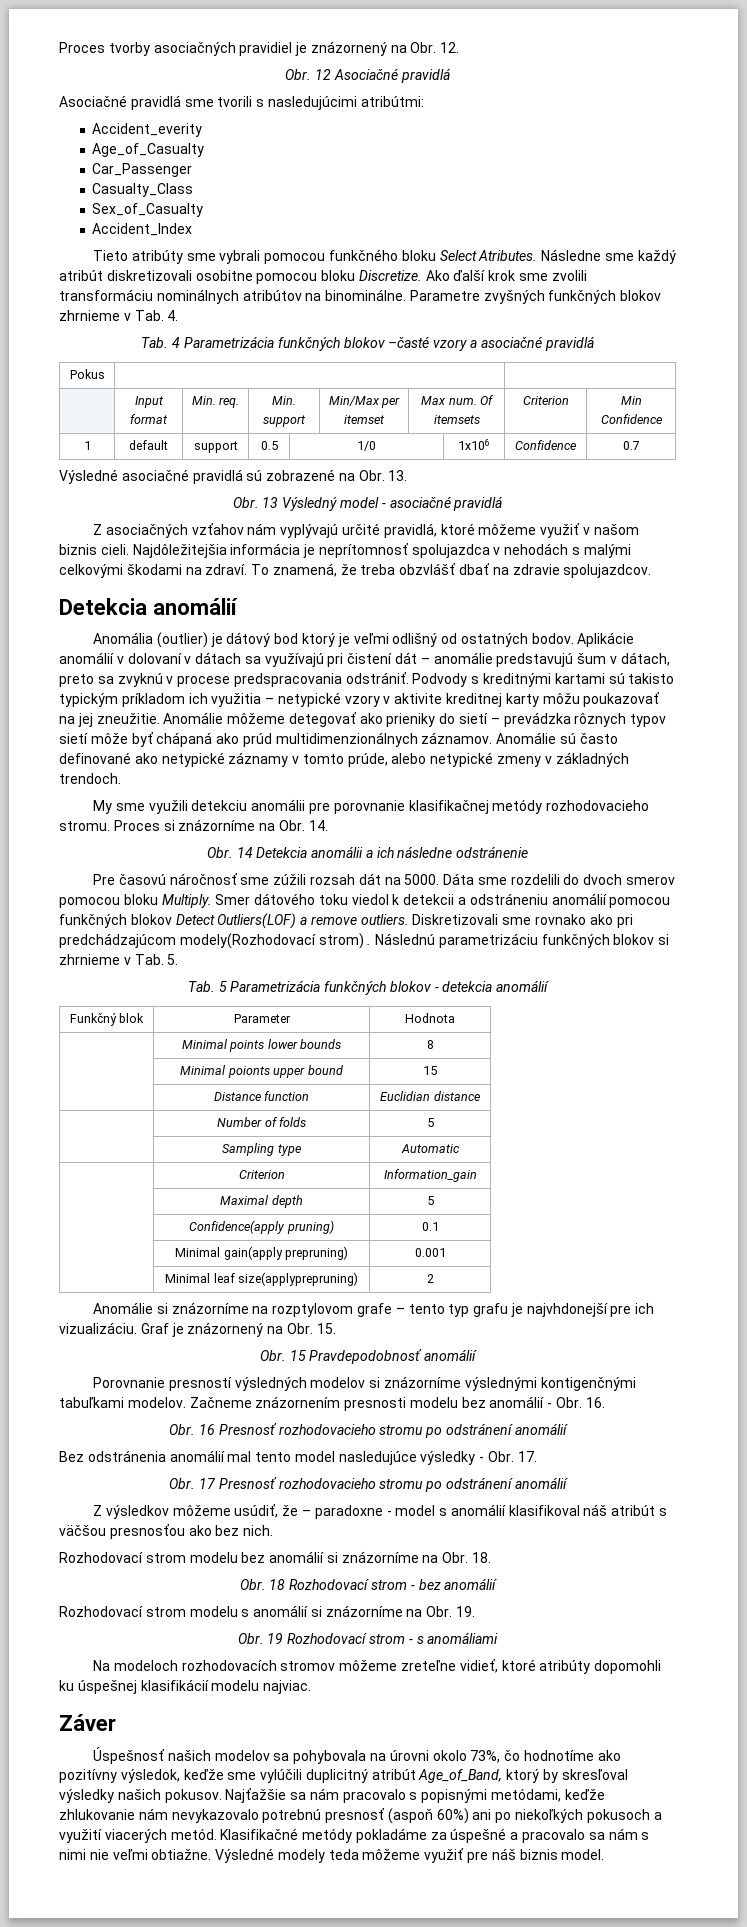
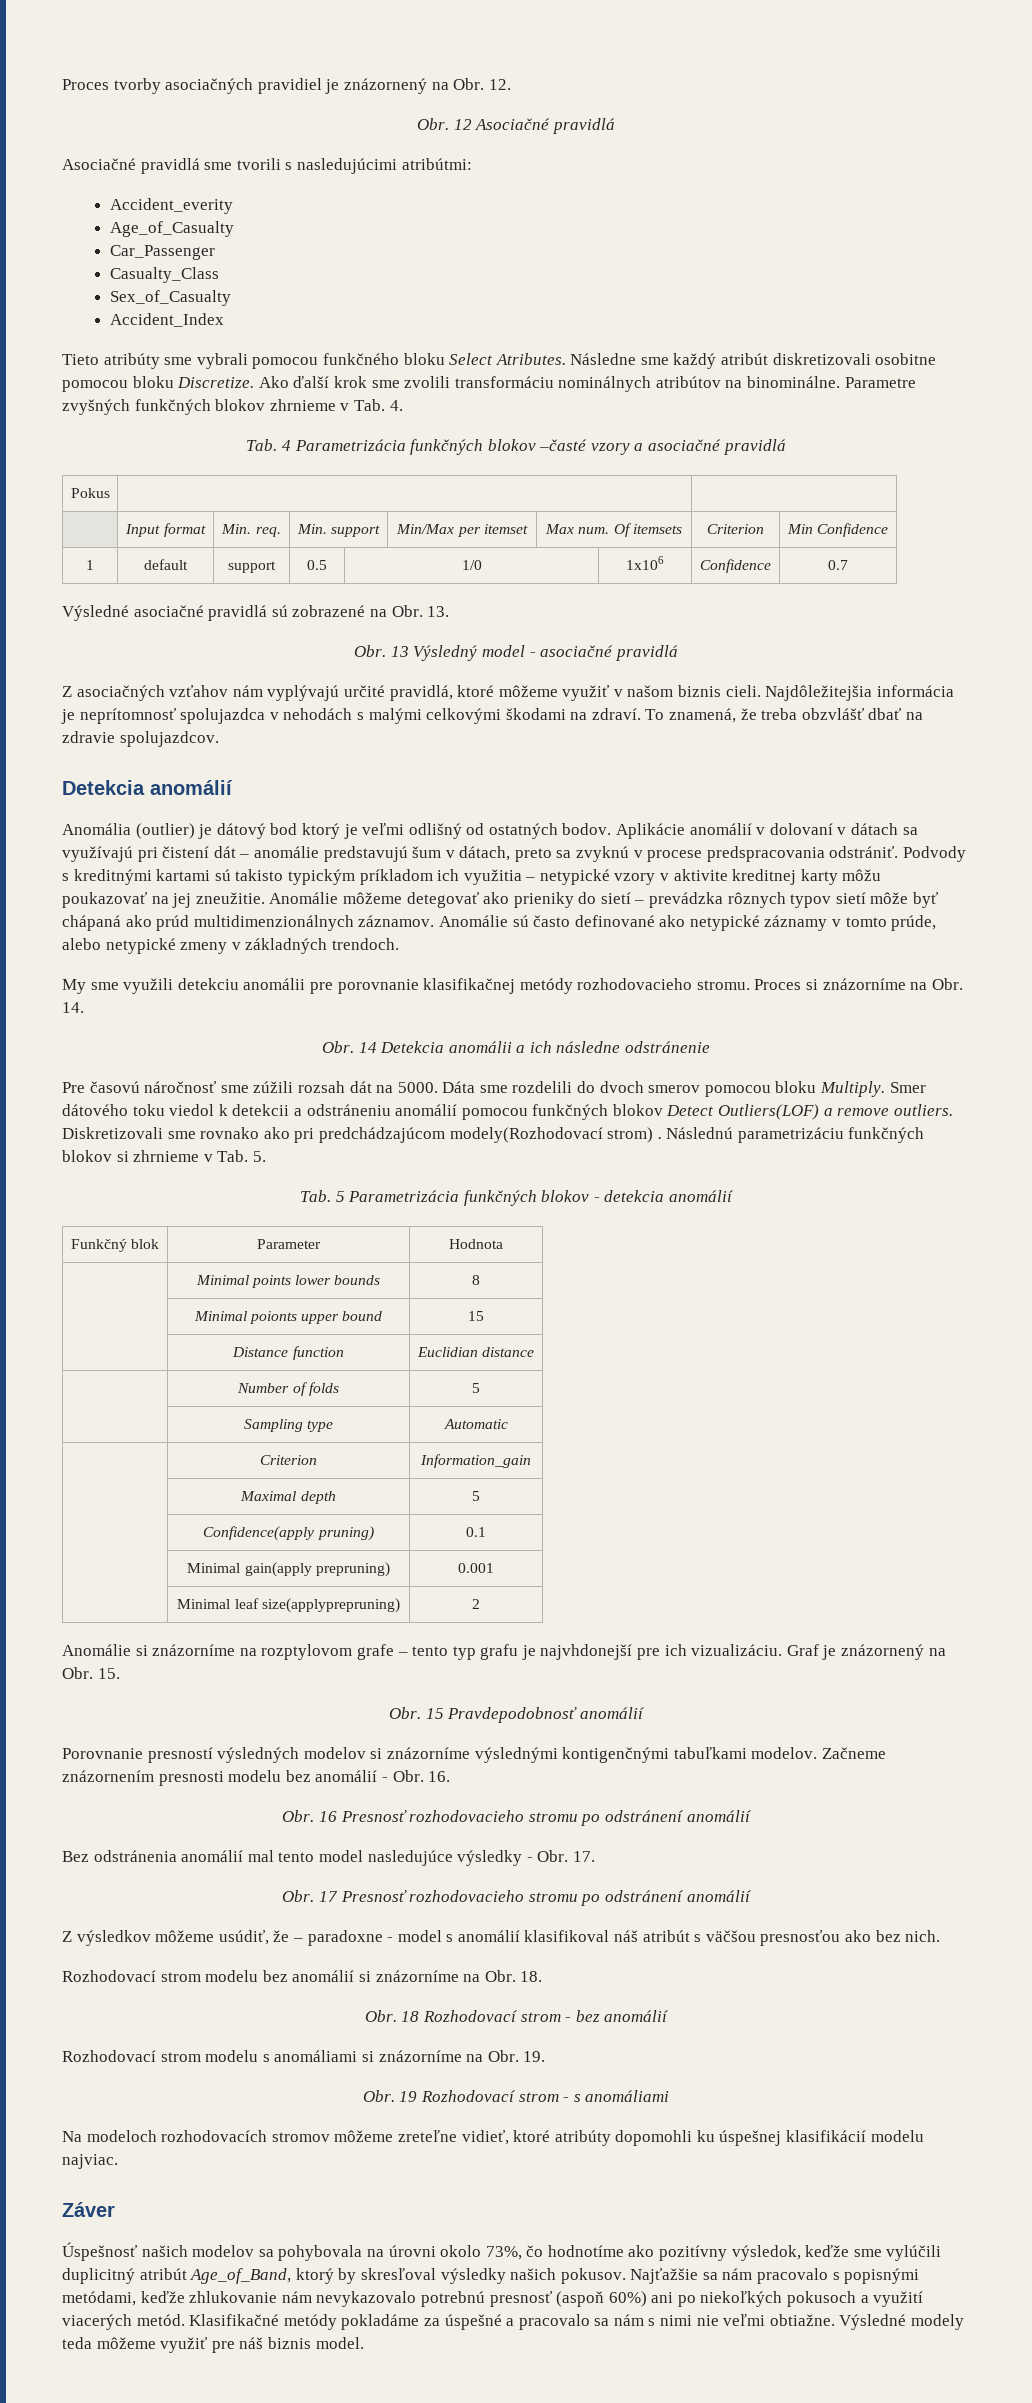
- Rozhodovací strom modelu s anomálií si znázorníme na Obr. 19.
+ Rozhodovací strom modelu s anomáliami si znázorníme na Obr. 19.

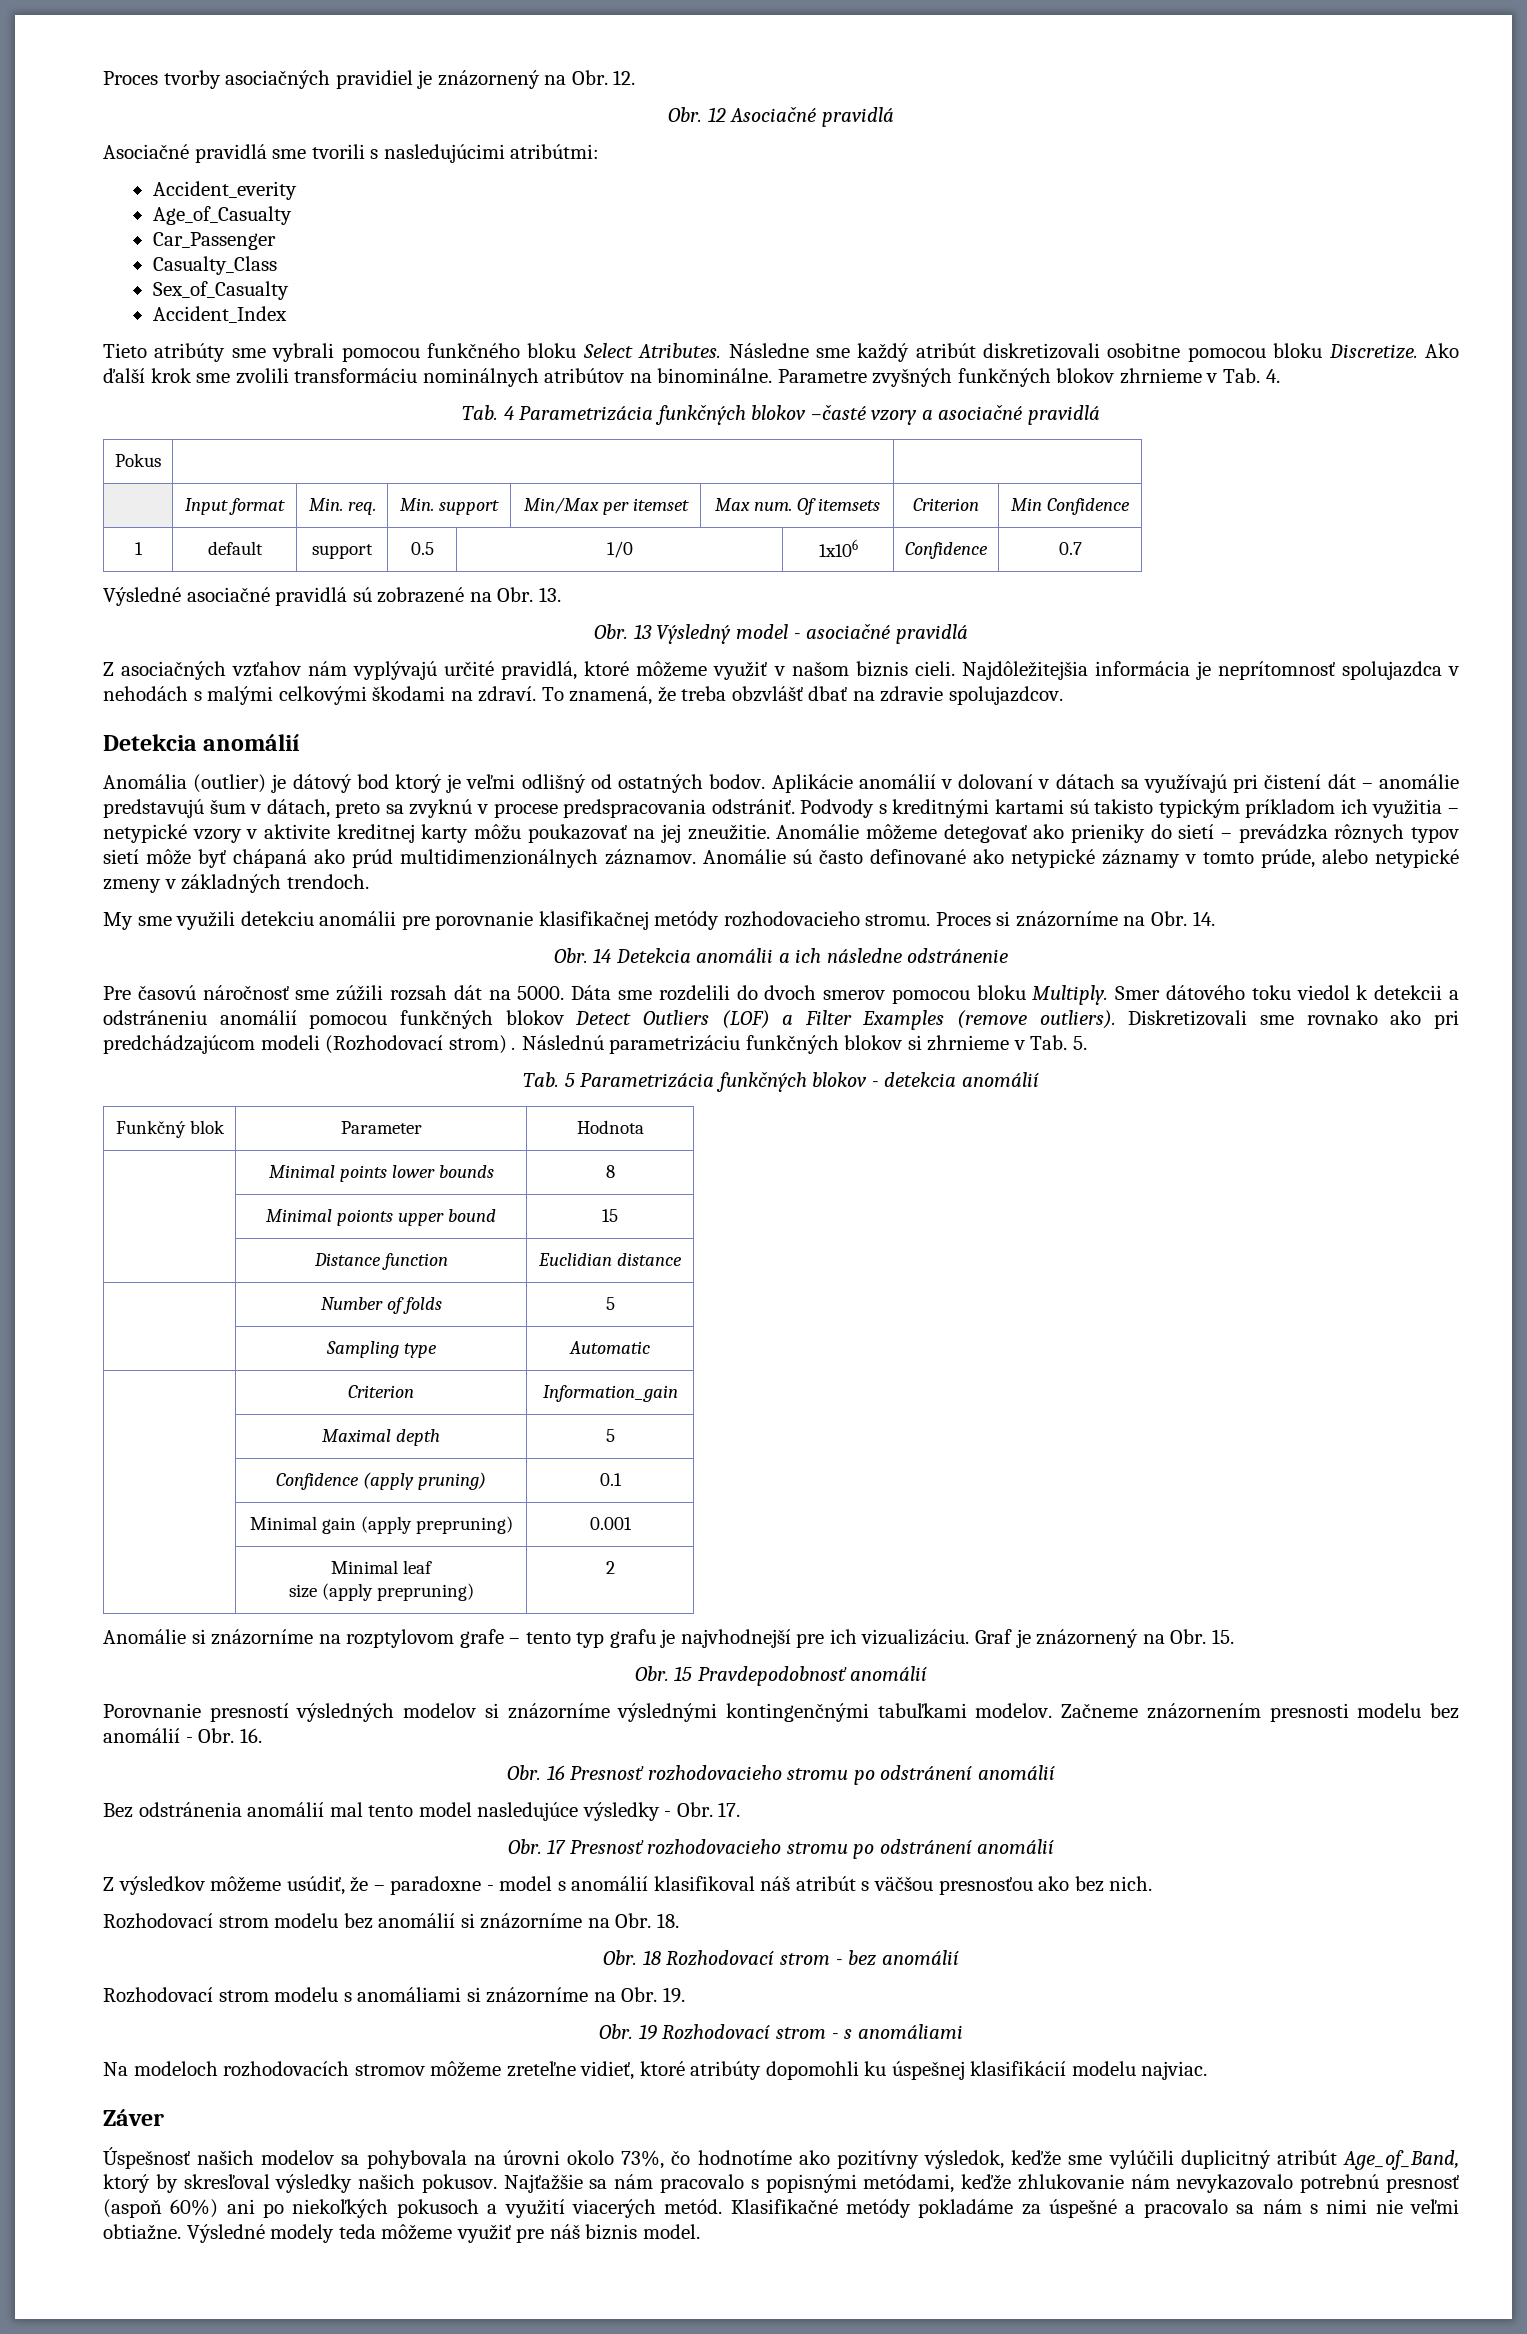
- Smer dátového toku viedol k detekcii a odstráneniu anomálií pomocou funkčných blokov Detect Outliers(LOF) a remove outliers.
+ Smer dátového toku viedol k detekcii a odstráneniu anomálií pomocou funkčných blokov Detect Outliers (LOF) a Filter Examples (remove outliers).
- Diskretizovali sme rovnako ako pri predchádzajúcom modely(Rozhodovací strom) .
+ Diskretizovali sme rovnako ako pri predchádzajúcom modeli (Rozhodovací strom) .
- | Confidence(apply pruning) | 0.1
+ | Confidence (apply pruning) | 0.1
- | Minimal gain(apply prepruning) | 0.001
+ | Minimal gain (apply prepruning) | 0.001
- | Minimal leaf size(applyprepruning) | 2
+ | Minimal leaf
+ size (apply prepruning) | 2
- Anomálie si znázorníme na rozptylovom grafe – tento typ grafu je najvhdonejší pre ich vizualizáciu.
+ Anomálie si znázorníme na rozptylovom grafe – tento typ grafu je najvhodnejší pre ich vizualizáciu.
- Porovnanie presností výsledných modelov si znázorníme výslednými kontigenčnými tabuľkami modelov.
+ Porovnanie presností výsledných modelov si znázorníme výslednými kontingenčnými tabuľkami modelov.

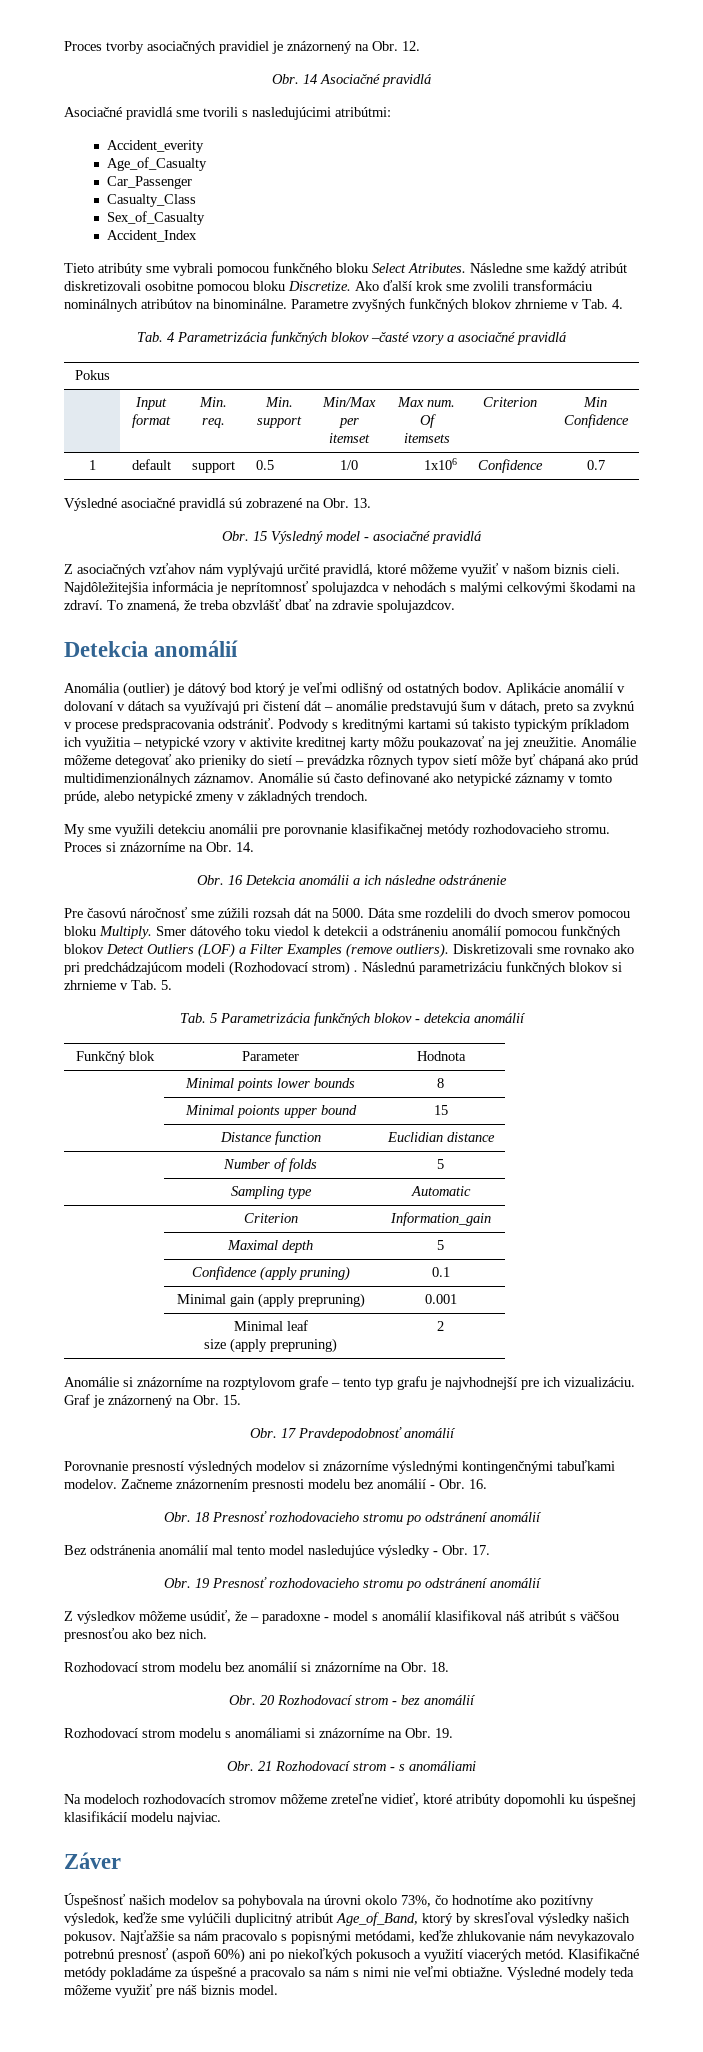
- Obr. 12 Asociačné pravidlá
+ Obr. 14 Asociačné pravidlá
- Obr. 13 Výsledný model - asociačné pravidlá
+ Obr. 15 Výsledný model - asociačné pravidlá
- Obr. 14 Detekcia anomálii a ich následne odstránenie
+ Obr. 16 Detekcia anomálii a ich následne odstránenie
- Obr. 15 Pravdepodobnosť anomálií
+ Obr. 17 Pravdepodobnosť anomálií
- Obr. 16 Presnosť rozhodovacieho stromu po odstránení anomálií
+ Obr. 18 Presnosť rozhodovacieho stromu po odstránení anomálií
- Obr. 17 Presnosť rozhodovacieho stromu po odstránení anomálií
+ Obr. 19 Presnosť rozhodovacieho stromu po odstránení anomálií
- Obr. 18 Rozhodovací strom - bez anomálií
+ Obr. 20 Rozhodovací strom - bez anomálií
- Obr. 19 Rozhodovací strom - s anomáliami
+ Obr. 21 Rozhodovací strom - s anomáliami

